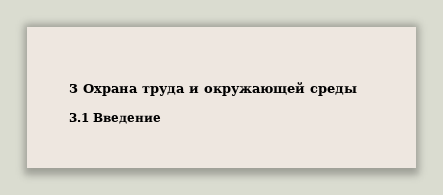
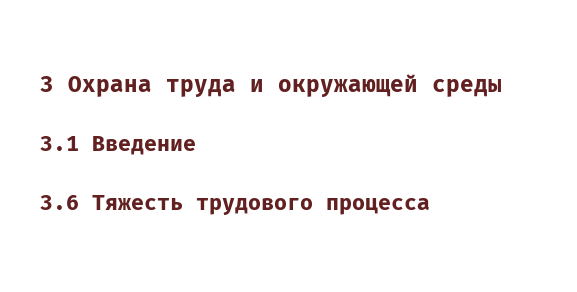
+ 3.6 Тяжесть трудового процесса

